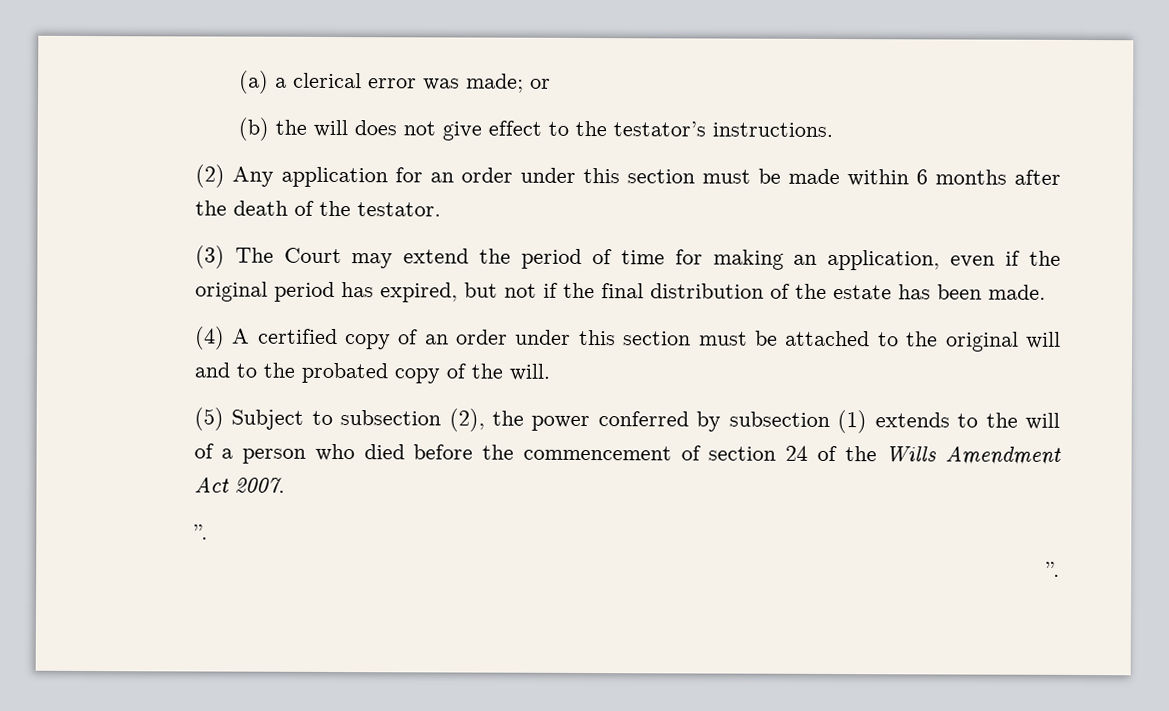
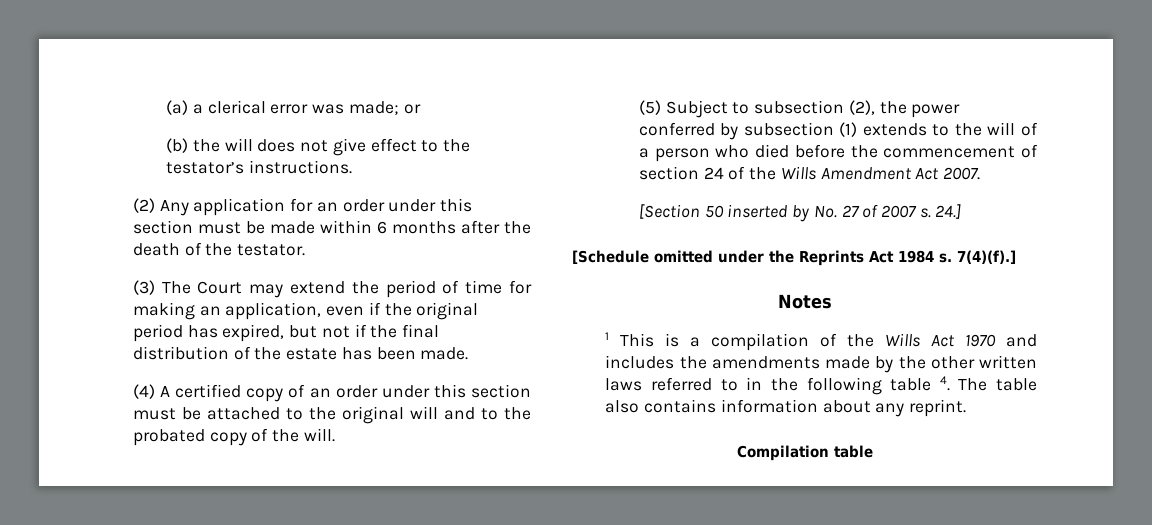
  (5) Subject to subsection (2), the power conferred by subsection (1) extends to the will of a person who died before the commencement of section 24 of the Wills Amendment Act 2007.
- ”.
- ”.
+ [Section 50 inserted by No. 27 of 2007 s. 24.]
+ [Schedule omitted under the Reprints Act 1984 s. 7(4)(f).]
+ Notes
+ 1 This is a compilation of the Wills Act 1970 and includes the amendments made by the other written laws referred to in the following table 4. The table also contains information about any reprint.
+ Compilation table

